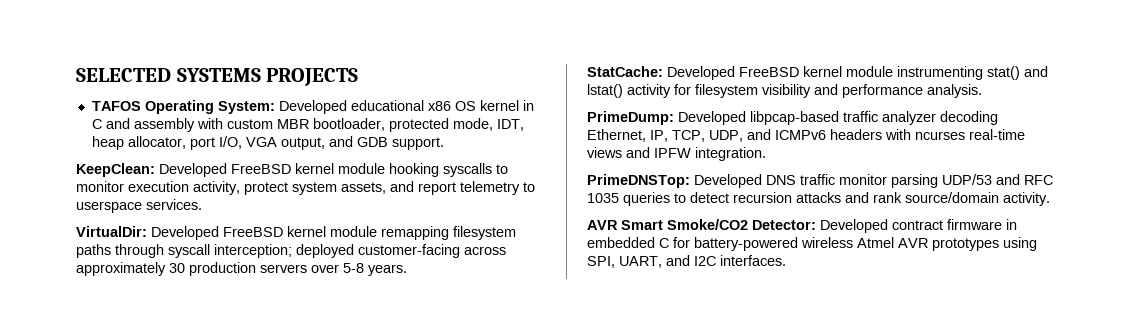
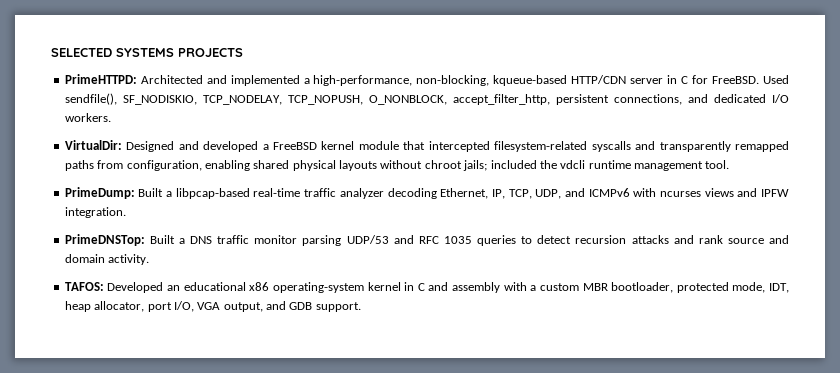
- TAFOS Operating System: Developed educational x86 OS kernel in C and assembly with custom MBR bootloader, protected mode, IDT, heap allocator, port I/O, VGA output, and GDB support.
+ PrimeHTTPD: Architected and implemented a high-performance, non-blocking, kqueue-based HTTP/CDN server in C for FreeBSD. Used sendfile(), SF_NODISKIO, TCP_NODELAY, TCP_NOPUSH, O_NONBLOCK, accept_filter_http, persistent connections, and dedicated I/O workers.
+ VirtualDir: Designed and developed a FreeBSD kernel module that intercepted filesystem-related syscalls and transparently remapped paths from configuration, enabling shared physical layouts without chroot jails; included the vdcli runtime management tool.
+ PrimeDump: Built a libpcap-based real-time traffic analyzer decoding Ethernet, IP, TCP, UDP, and ICMPv6 with ncurses views and IPFW integration.
+ PrimeDNSTop: Built a DNS traffic monitor parsing UDP/53 and RFC 1035 queries to detect recursion attacks and rank source and domain activity.
+ TAFOS: Developed an educational x86 operating-system kernel in C and assembly with a custom MBR bootloader, protected mode, IDT, heap allocator, port I/O, VGA output, and GDB support.
- KeepClean: Developed FreeBSD kernel module hooking syscalls to monitor execution activity, protect system assets, and report telemetry to userspace services.
- VirtualDir: Developed FreeBSD kernel module remapping filesystem paths through syscall interception; deployed customer-facing across approximately 30 production servers over 5-8 years.
- StatCache: Developed FreeBSD kernel module instrumenting stat() and lstat() activity for filesystem visibility and performance analysis.
- PrimeDump: Developed libpcap-based traffic analyzer decoding Ethernet, IP, TCP, UDP, and ICMPv6 headers with ncurses real-time views and IPFW integration.
- PrimeDNSTop: Developed DNS traffic monitor parsing UDP/53 and RFC 1035 queries to detect recursion attacks and rank source/domain activity.
- AVR Smart Smoke/CO2 Detector: Developed contract firmware in embedded C for battery-powered wireless Atmel AVR prototypes using SPI, UART, and I2C interfaces.

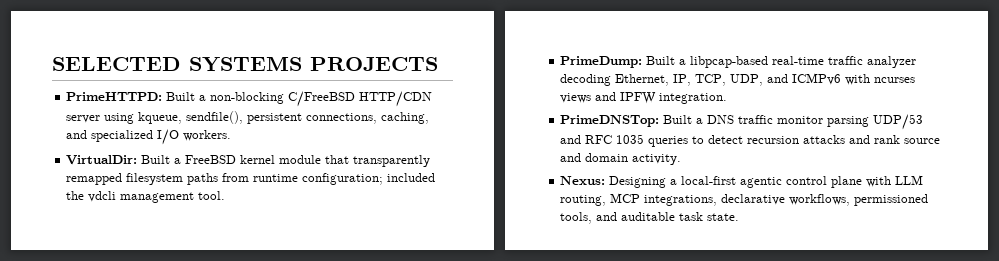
- PrimeHTTPD: Architected and implemented a high-performance, non-blocking, kqueue-based HTTP/CDN server in C for FreeBSD. Used sendfile(), SF_NODISKIO, TCP_NODELAY, TCP_NOPUSH, O_NONBLOCK, accept_filter_http, persistent connections, and dedicated I/O workers.
+ PrimeHTTPD: Built a non-blocking C/FreeBSD HTTP/CDN server using kqueue, sendfile(), persistent connections, caching, and specialized I/O workers.
- VirtualDir: Designed and developed a FreeBSD kernel module that intercepted filesystem-related syscalls and transparently remapped paths from configuration, enabling shared physical layouts without chroot jails; included the vdcli runtime management tool.
+ VirtualDir: Built a FreeBSD kernel module that transparently remapped filesystem paths from runtime configuration; included the vdcli management tool.
- TAFOS: Developed an educational x86 operating-system kernel in C and assembly with a custom MBR bootloader, protected mode, IDT, heap allocator, port I/O, VGA output, and GDB support.
+ Nexus: Designing a local-first agentic control plane with LLM routing, MCP integrations, declarative workflows, permissioned tools, and auditable task state.

